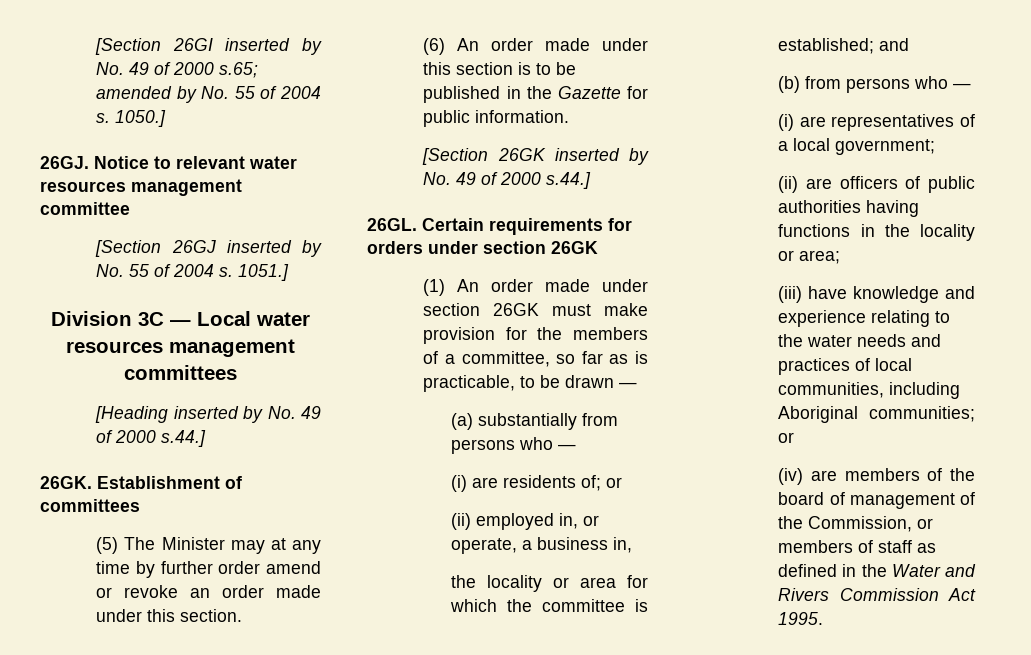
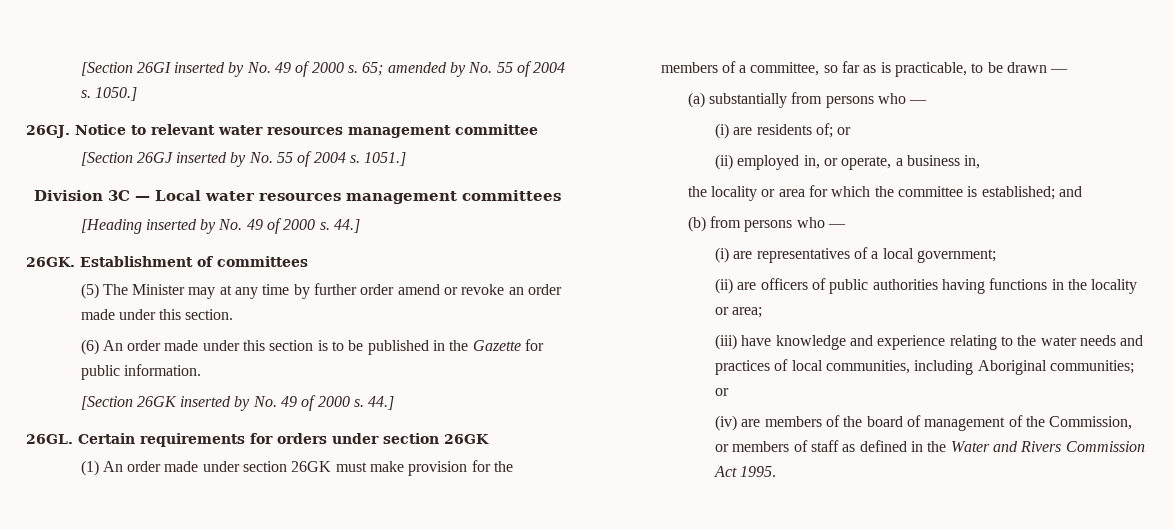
- [Section 26GI inserted by No. 49 of 2000 s.65; amended by No. 55 of 2004 s.
+ [Section 26GI inserted by No. 49 of 2000 s. 65; amended by No. 55 of 2004 s.
- [Heading inserted by No. 49 of 2000 s.44.]
+ [Heading inserted by No. 49 of 2000 s. 44.]
- [Section 26GK inserted by No. 49 of 2000 s.44.]
+ [Section 26GK inserted by No. 49 of 2000 s. 44.]

